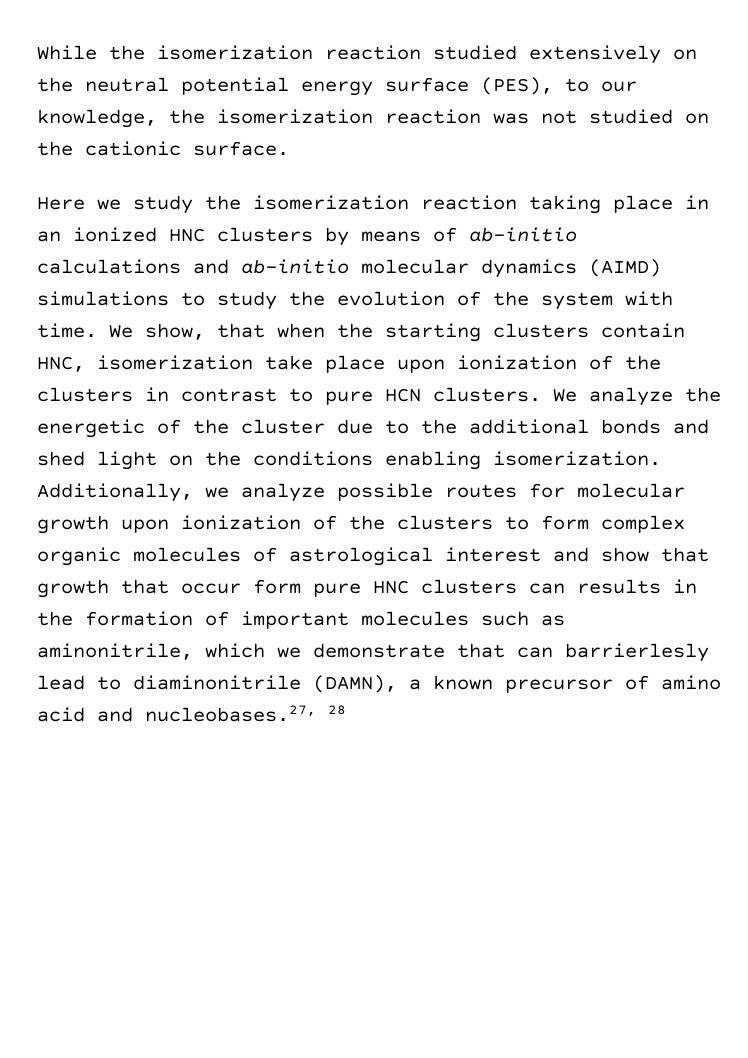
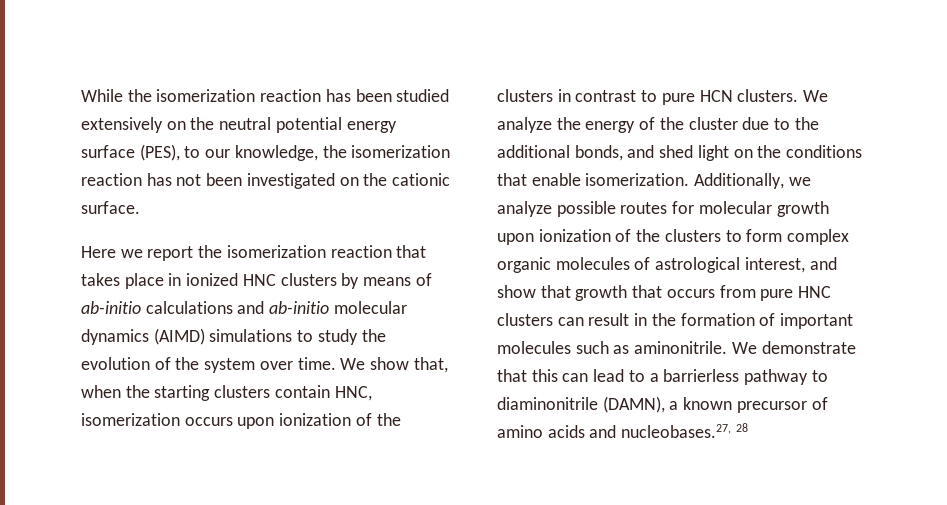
- While the isomerization reaction studied extensively on the neutral potential energy surface (PES), to our knowledge, the isomerization reaction was not studied on the cationic surface.
+ While the isomerization reaction has been studied extensively on the neutral potential energy surface (PES), to our knowledge, the isomerization reaction has not been investigated on the cationic surface.
- Here we study the isomerization reaction taking place in an ionized HNC clusters by means of ab-initio calculations and ab-initio molecular dynamics (AIMD) simulations to study the evolution of the system with time.
+ Here we report the isomerization reaction that takes place in ionized HNC clusters by means of ab-initio calculations and ab-initio molecular dynamics (AIMD) simulations to study the evolution of the system over time.
- We show, that when the starting clusters contain HNC, isomerization take place upon ionization of the clusters in contrast to pure HCN clusters.
+ We show that, when the starting clusters contain HNC, isomerization occurs upon ionization of the clusters in contrast to pure HCN clusters.
- We analyze the energetic of the cluster due to the additional bonds and shed light on the conditions enabling isomerization.
+ We analyze the energy of the cluster due to the additional bonds, and shed light on the conditions that enable isomerization.
- Additionally, we analyze possible routes for molecular growth upon ionization of the clusters to form complex organic molecules of astrological interest and show that growth that occur form pure HNC clusters can results in the formation of important molecules such as aminonitrile, which we demonstrate that can barrierlesly lead to diaminonitrile (DAMN), a known precursor of amino acid and nucleobases.27, 28
+ Additionally, we analyze possible routes for molecular growth upon ionization of the clusters to form complex organic molecules of astrological interest, and show that growth that occurs from pure HNC clusters can result in the formation of important molecules such as aminonitrile. We demonstrate that this can lead to a barrierless pathway to diaminonitrile (DAMN), a known precursor of amino acids and nucleobases.27, 28

